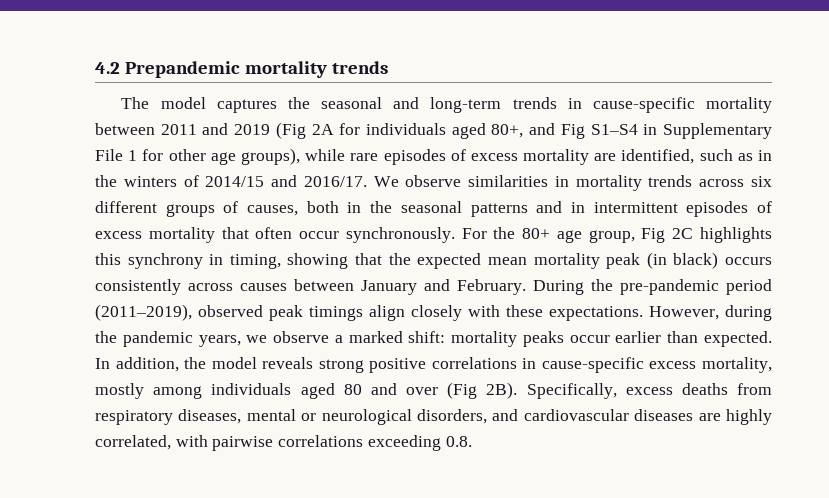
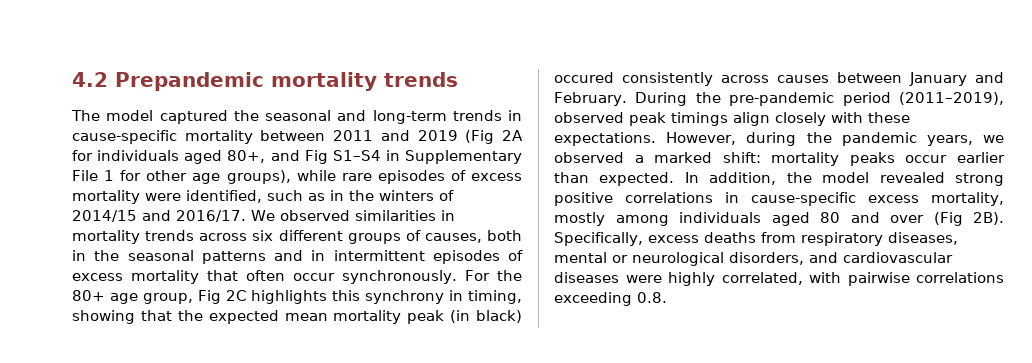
- The model captures the seasonal and long-term trends in cause-specific mortality between 2011 and 2019 (Fig 2A for individuals aged 80+, and Fig S1–S4 in Supplementary File 1 for other age groups), while rare episodes of excess mortality are identified, such as in the winters of 2014/15 and 2016/17.
+ The model captured the seasonal and long-term trends in cause-specific mortality between 2011 and 2019 (Fig 2A for individuals aged 80+, and Fig S1–S4 in Supplementary File 1 for other age groups), while rare episodes of excess mortality were identified, such as in the winters of 2014/15 and 2016/17.
- We observe similarities in mortality trends across six different groups of causes, both in the seasonal patterns and in intermittent episodes of excess mortality that often occur synchronously.
+ We observed similarities in mortality trends across six different groups of causes, both in the seasonal patterns and in intermittent episodes of excess mortality that often occur synchronously.
- For the 80+ age group, Fig 2C highlights this synchrony in timing, showing that the expected mean mortality peak (in black) occurs consistently across causes between January and February.
+ For the 80+ age group, Fig 2C highlights this synchrony in timing, showing that the expected mean mortality peak (in black) occured consistently across causes between January and February.
- However, during the pandemic years, we observe a marked shift: mortality peaks occur earlier than expected.
+ However, during the pandemic years, we observed a marked shift: mortality peaks occur earlier than expected.
- In addition, the model reveals strong positive correlations in cause-specific excess mortality, mostly among individuals aged 80 and over (Fig 2B).
+ In addition, the model revealed strong positive correlations in cause-specific excess mortality, mostly among individuals aged 80 and over (Fig 2B).
- Specifically, excess deaths from respiratory diseases, mental or neurological disorders, and cardiovascular diseases are highly correlated, with pairwise correlations exceeding 0.8.
+ Specifically, excess deaths from respiratory diseases, mental or neurological disorders, and cardiovascular diseases were highly correlated, with pairwise correlations exceeding 0.8.

